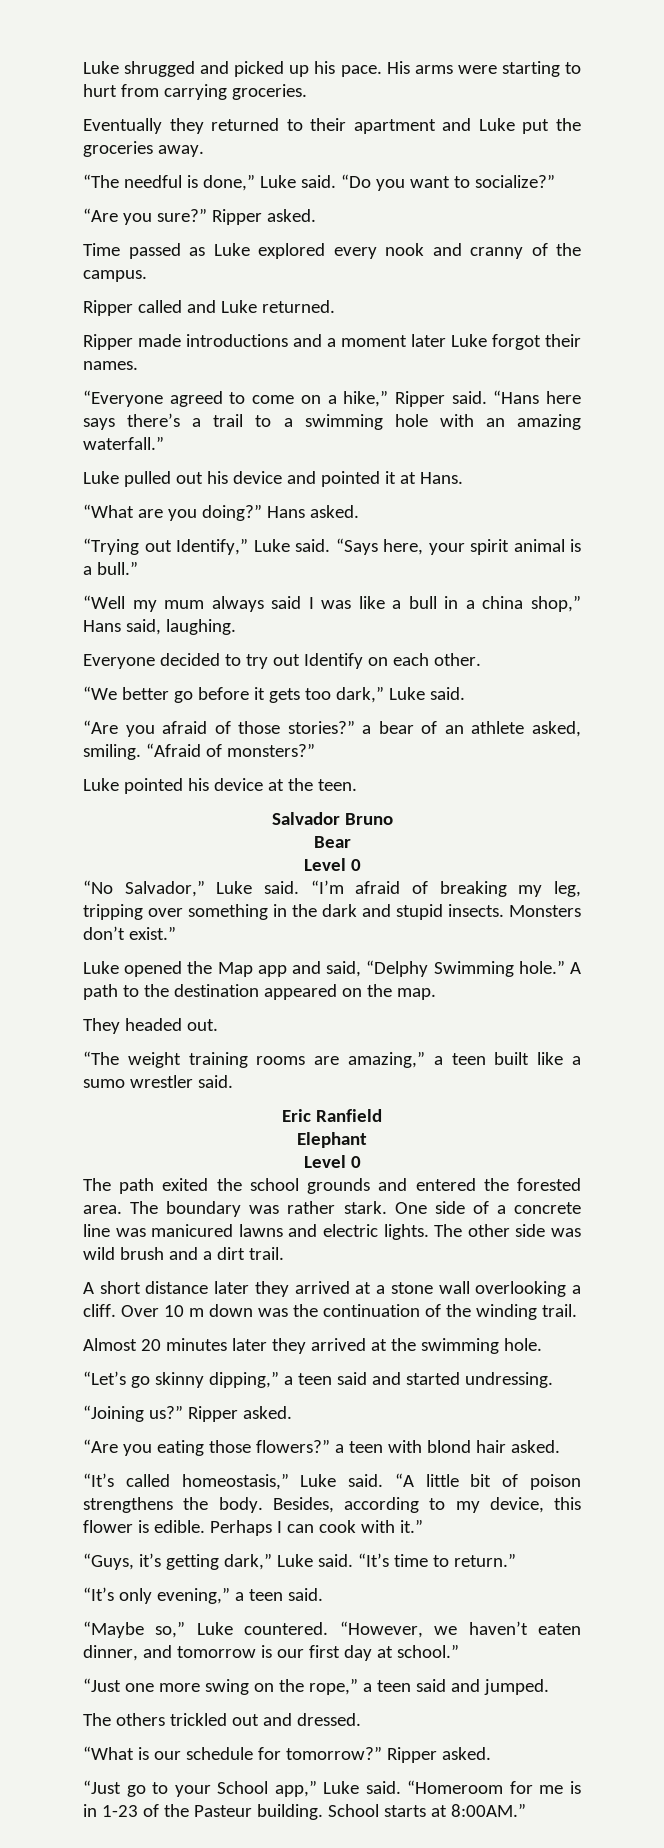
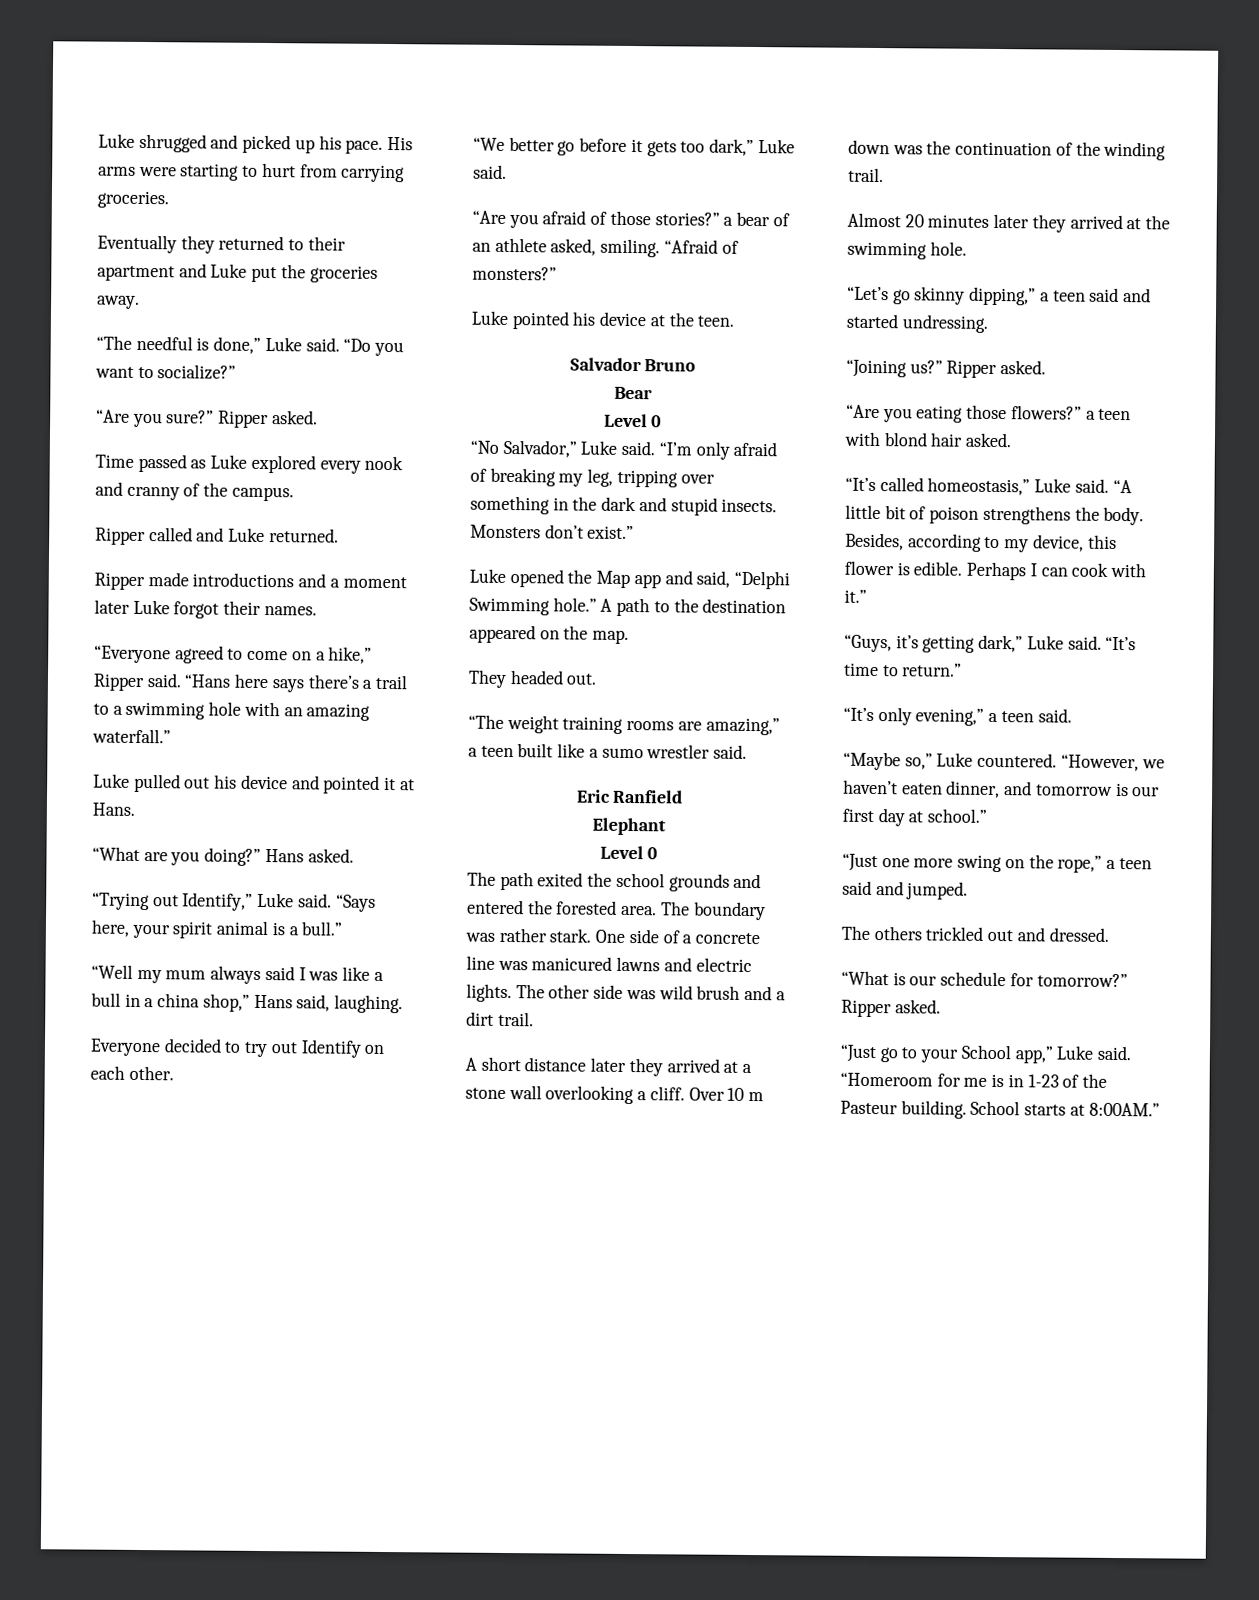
- “I’m afraid of breaking my leg, tripping over something in the dark and stupid insects.
+ “I’m only afraid of breaking my leg, tripping over something in the dark and stupid insects.
- Luke opened the Map app and said, “Delphy Swimming hole.”
+ Luke opened the Map app and said, “Delphi Swimming hole.”

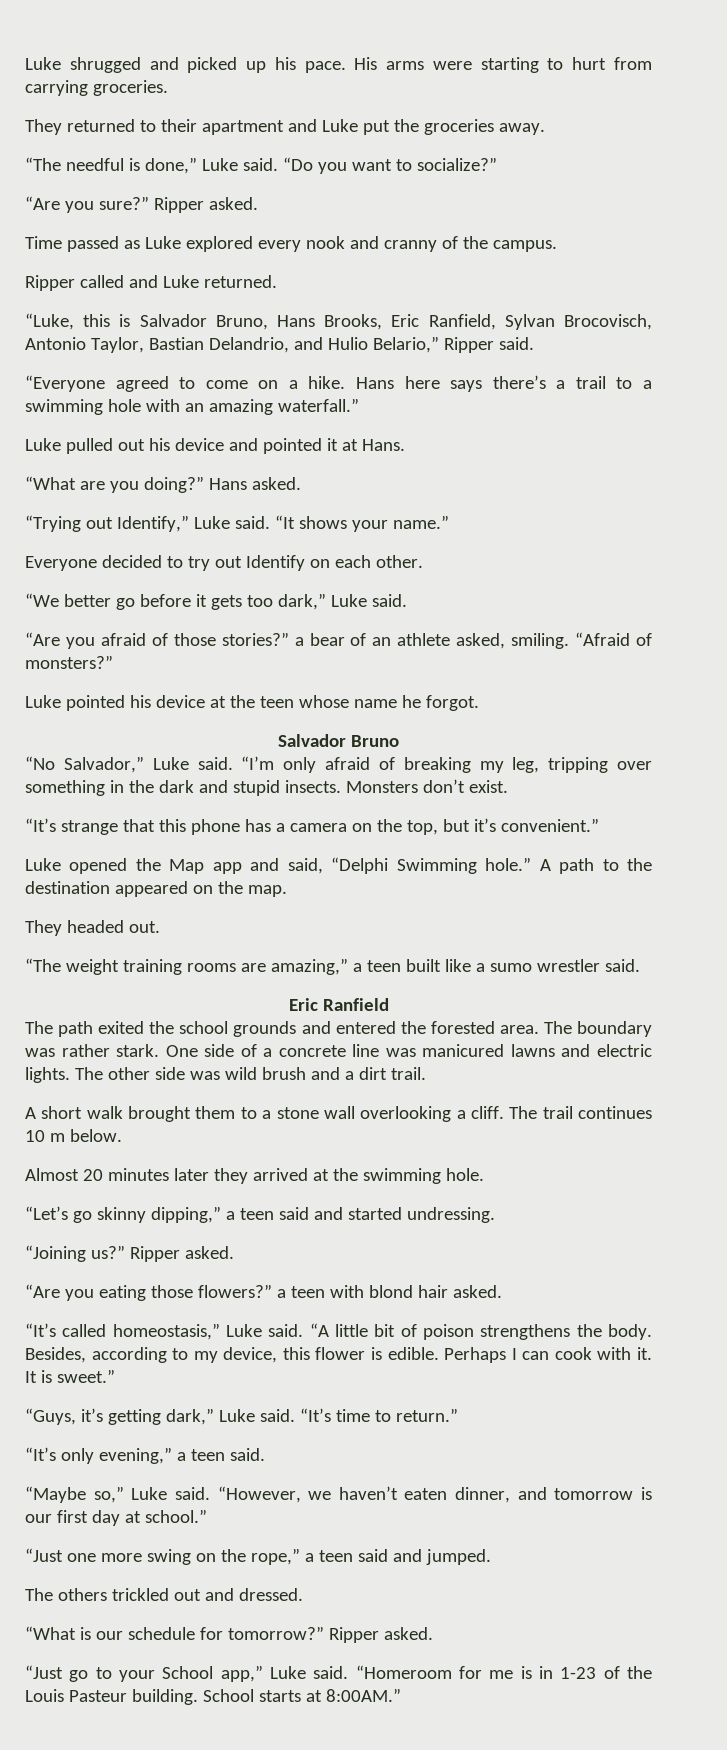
- Eventually they returned to their apartment and Luke put the groceries away.
+ They returned to their apartment and Luke put the groceries away.
- Ripper made introductions and a moment later Luke forgot their names.
+ “Luke, this is Salvador Bruno, Hans Brooks, Eric Ranfield, Sylvan Brocovisch, Antonio Taylor, Bastian Delandrio, and Hulio Belario,” Ripper said.
- “Everyone agreed to come on a hike,” Ripper said. “Hans here says there’s a trail to a swimming hole with an amazing waterfall.”
+ “Everyone agreed to come on a hike. Hans here says there’s a trail to a swimming hole with an amazing waterfall.”
- “Says here, your spirit animal is a bull.”
- “Well my mum always said I was like a bull in a china shop,” Hans said, laughing.
+ “It shows your name.”
- Luke pointed his device at the teen.
+ Luke pointed his device at the teen whose name he forgot.
- Bear
- Level 0
- Monsters don’t exist.”
+ Monsters don’t exist.
+ “It’s strange that this phone has a camera on the top, but it’s convenient.”
- Elephant
- Level 0
- A short distance later they arrived at a stone wall overlooking a cliff.
+ A short walk brought them to a stone wall overlooking a cliff.
- Over 10 m down was the continuation of the winding trail.
+ The trail continues 10 m below.
- Perhaps I can cook with it.”
+ Perhaps I can cook with it. It is sweet.”
- “Maybe so,” Luke countered.
+ “Maybe so,” Luke said.
- “Homeroom for me is in 1-23 of the Pasteur building.
+ “Homeroom for me is in 1-23 of the Louis Pasteur building.

